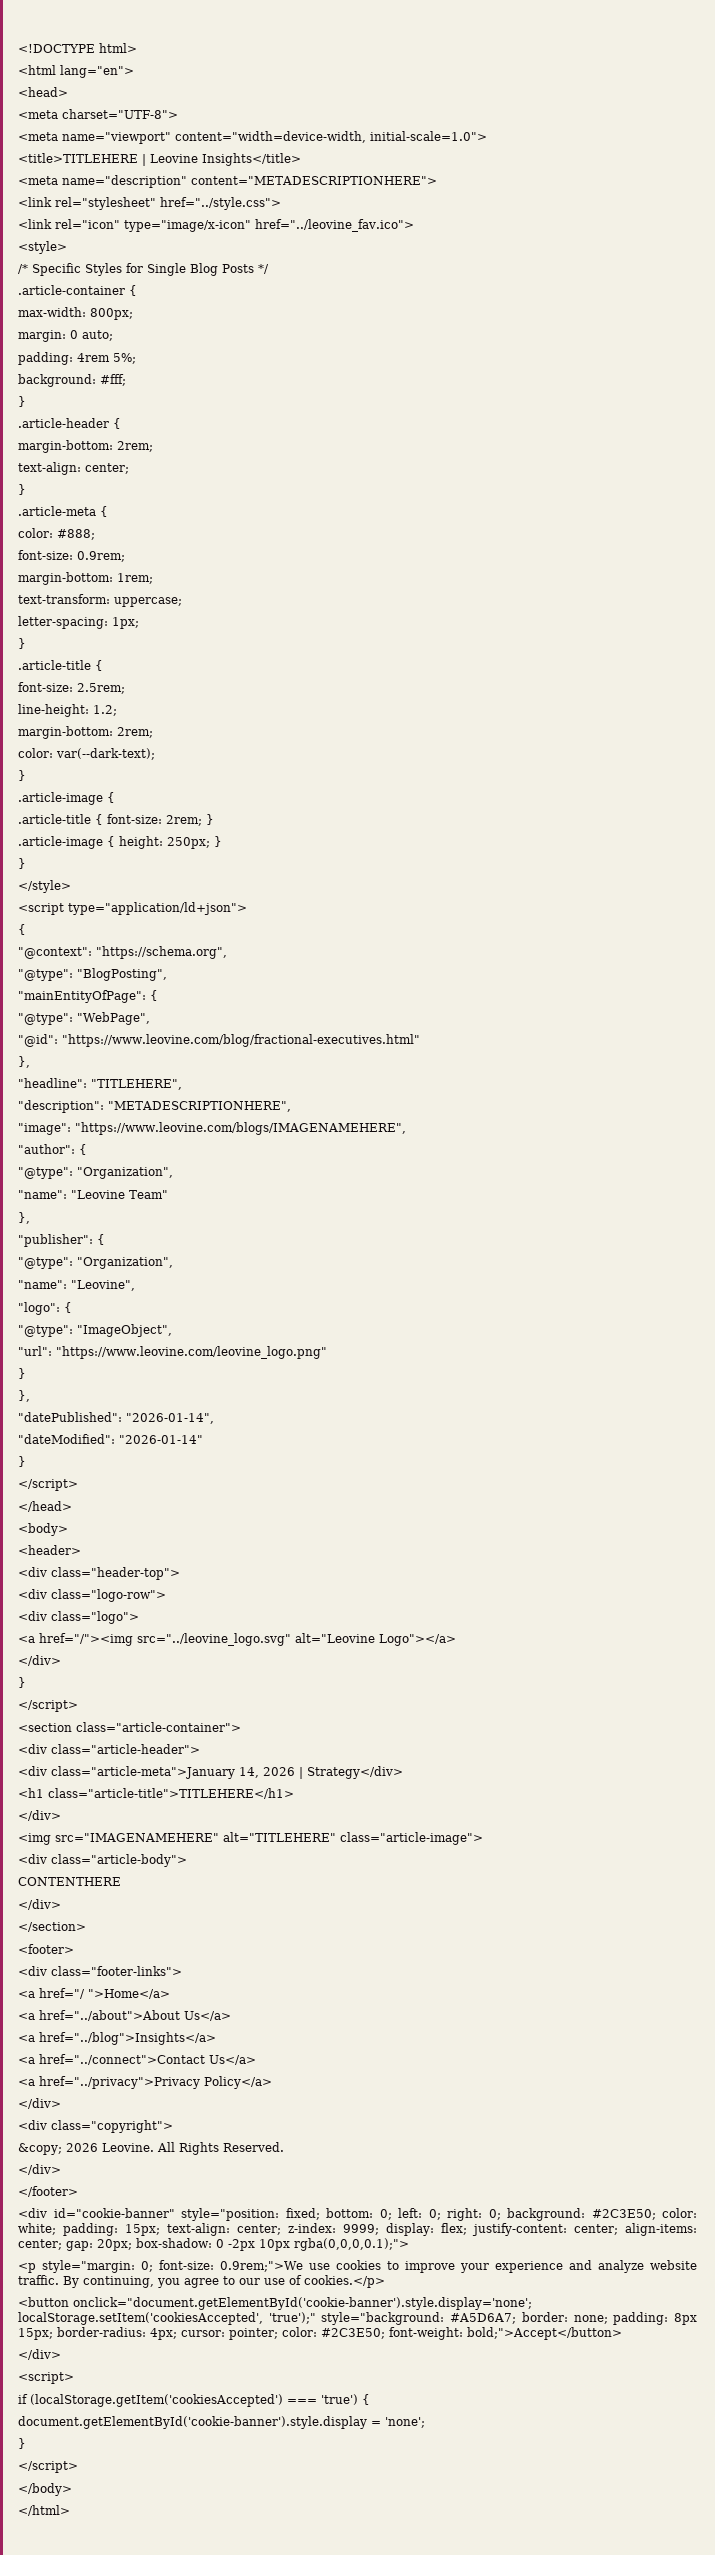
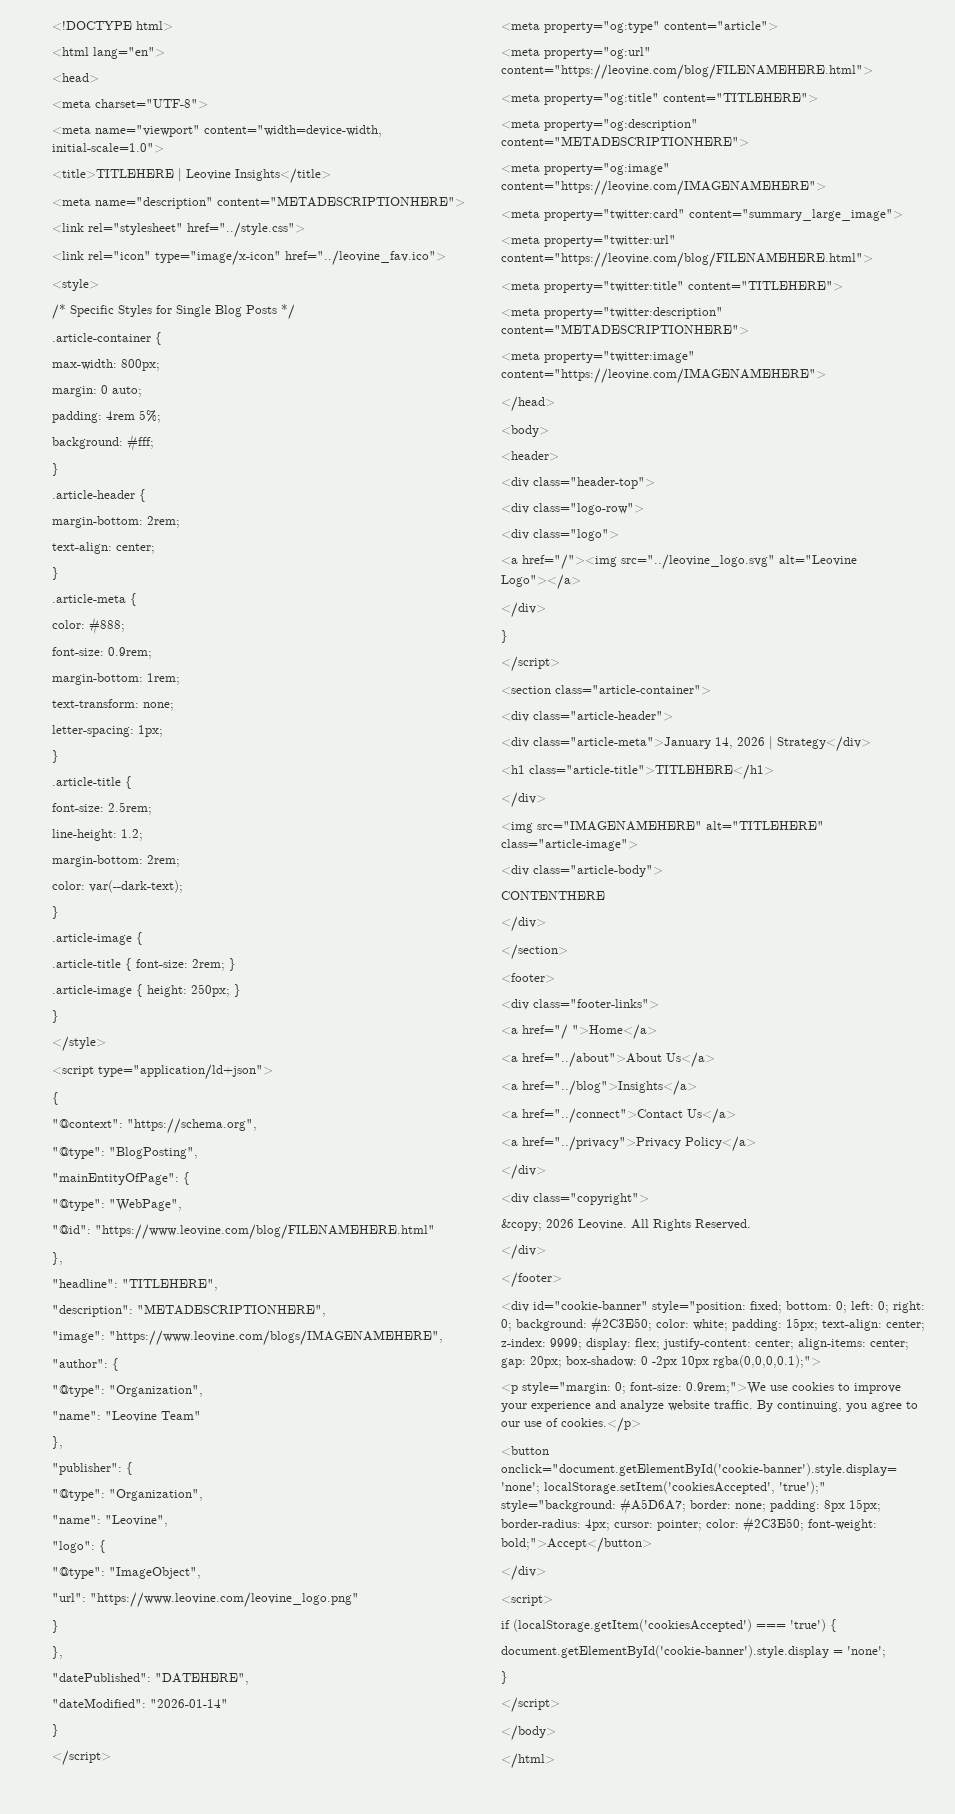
- text-transform: uppercase;
+ text-transform: none;
- "@id": "https://www.leovine.com/blog/fractional-executives.html"
+ "@id": "https://www.leovine.com/blog/FILENAMEHERE.html"
- "datePublished": "2026-01-14",
+ "datePublished": "DATEHERE",
+ <meta property="og:type" content="article">
+ <meta property="og:url" content="https://leovine.com/blog/FILENAMEHERE.html">
+ <meta property="og:title" content="TITLEHERE">
+ <meta property="og:description" content="METADESCRIPTIONHERE">
+ <meta property="og:image" content="https://leovine.com/IMAGENAMEHERE">
+ <meta property="twitter:card" content="summary_large_image">
+ <meta property="twitter:url" content="https://leovine.com/blog/FILENAMEHERE.html">
+ <meta property="twitter:title" content="TITLEHERE">
+ <meta property="twitter:description" content="METADESCRIPTIONHERE">
+ <meta property="twitter:image" content="https://leovine.com/IMAGENAMEHERE">

